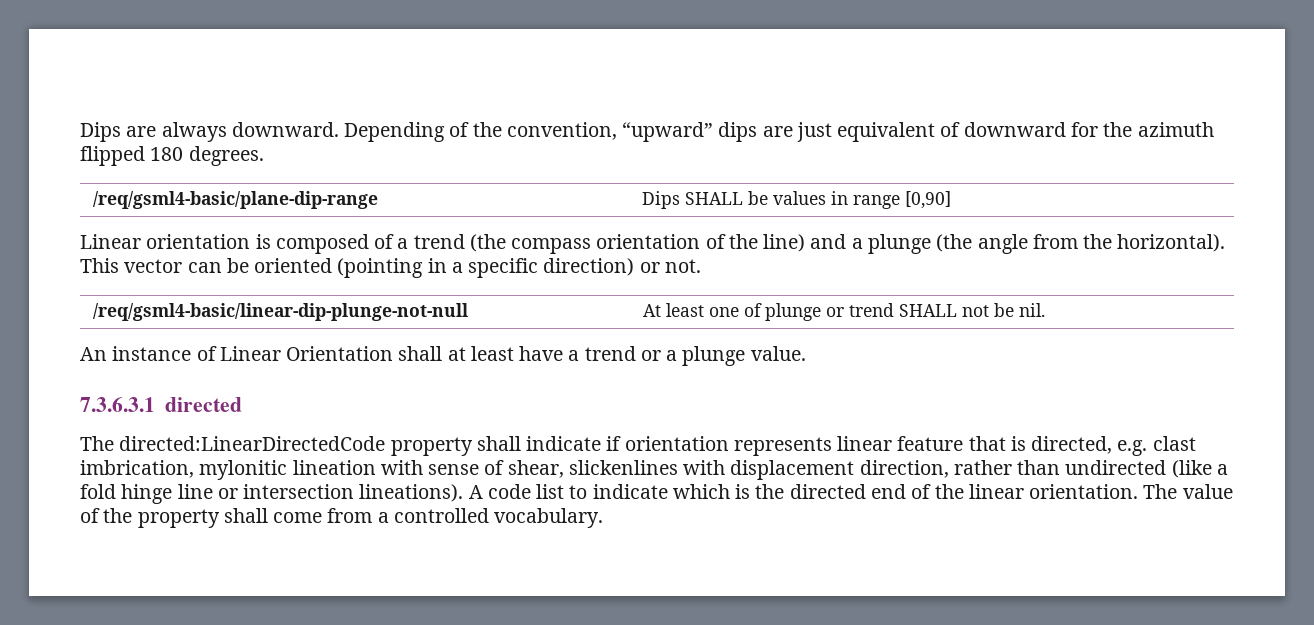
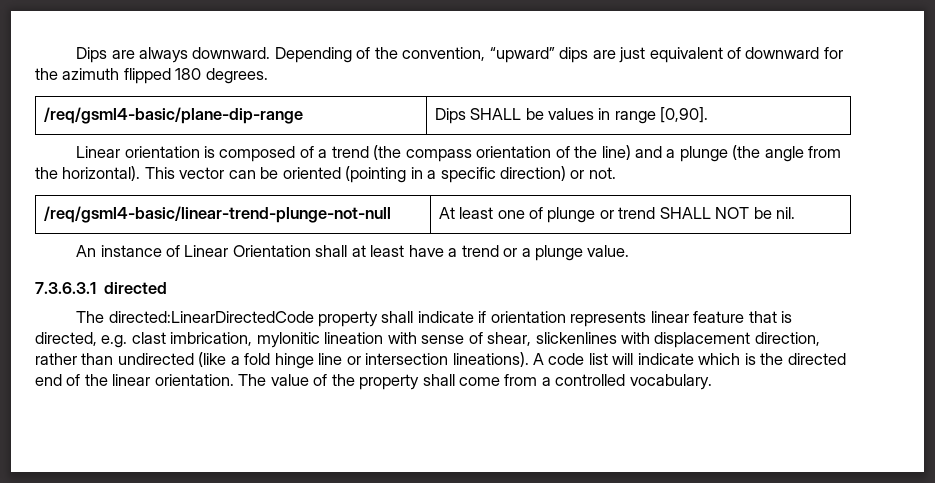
- /req/gsml4-basic/plane-dip-range | Dips SHALL be values in range [0,90]
+ /req/gsml4-basic/plane-dip-range | Dips SHALL be values in range [0,90].
- /req/gsml4-basic/linear-dip-plunge-not-null | At least one of plunge or trend SHALL not be nil.
+ /req/gsml4-basic/linear-trend-plunge-not-null | At least one of plunge or trend SHALL NOT be nil.
- A code list to indicate which is the directed end of the linear orientation.
+ A code list will indicate which is the directed end of the linear orientation.

